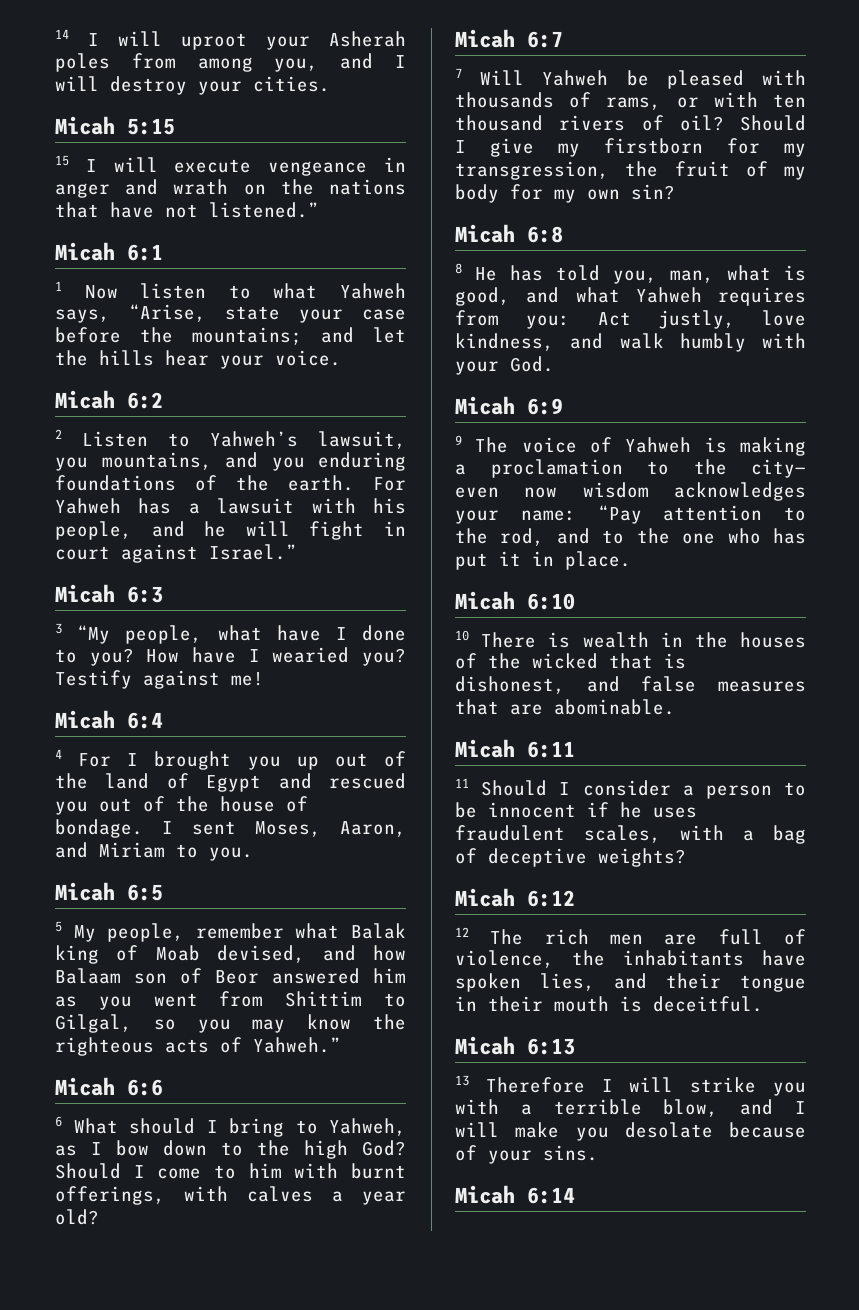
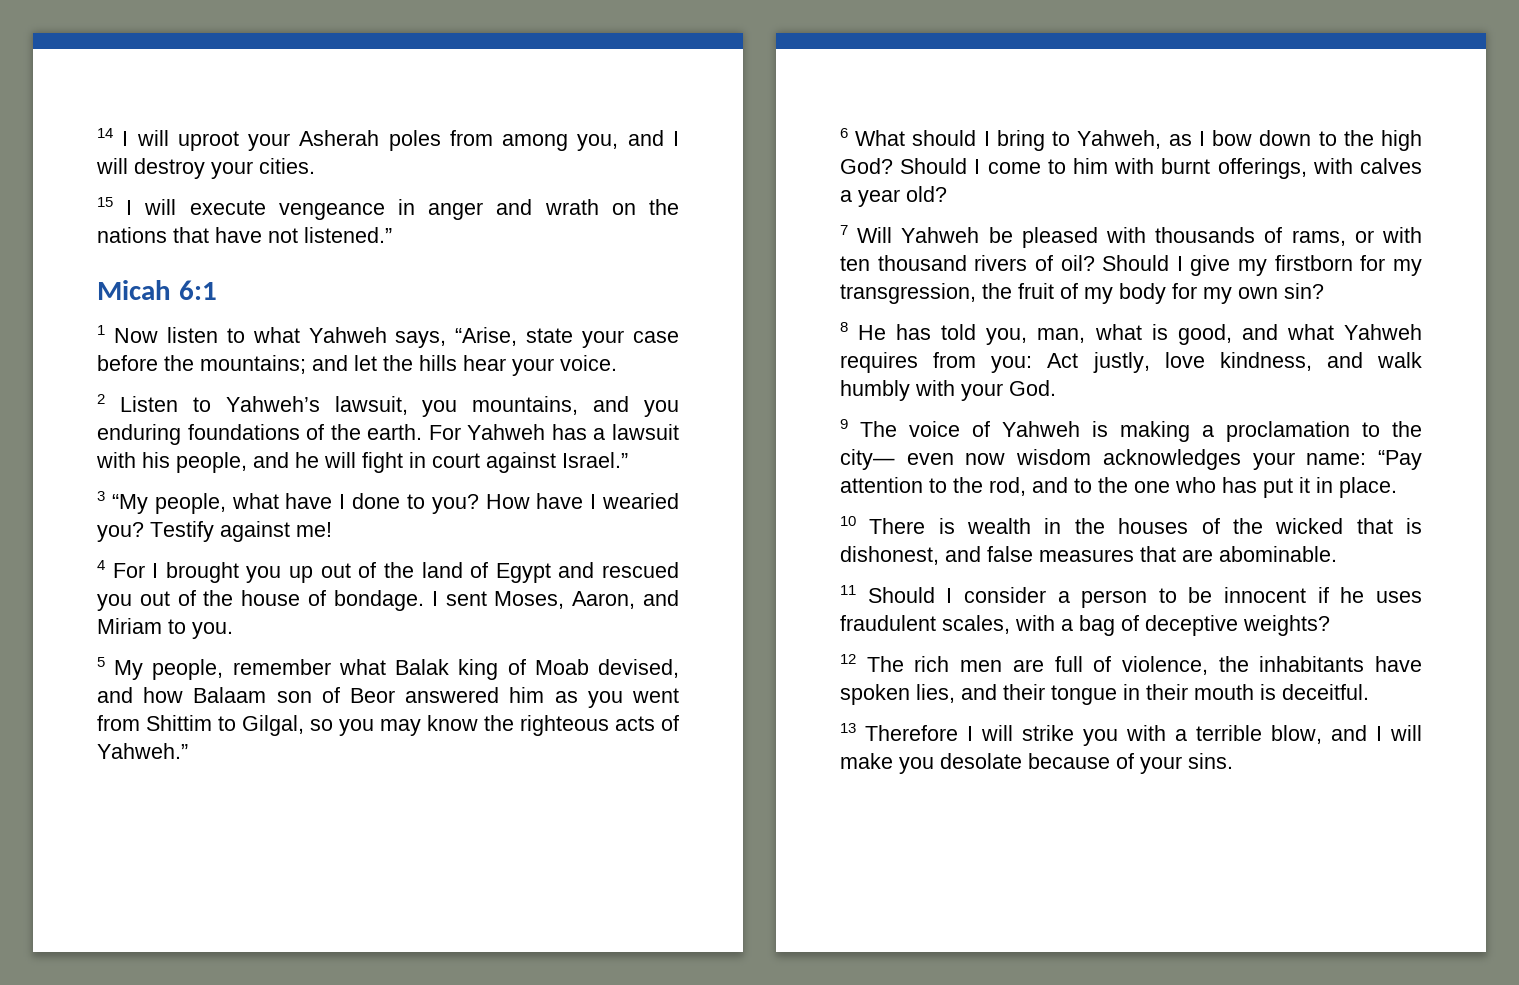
- Micah 5:15
- Micah 6:2
- Micah 6:3
- Micah 6:4
- Micah 6:5
- Micah 6:6
- Micah 6:7
- Micah 6:8
- Micah 6:9
- Micah 6:10
- Micah 6:11
- Micah 6:12
- Micah 6:13
- Micah 6:14

